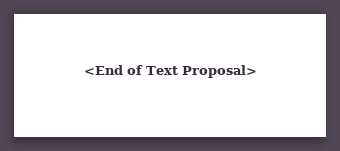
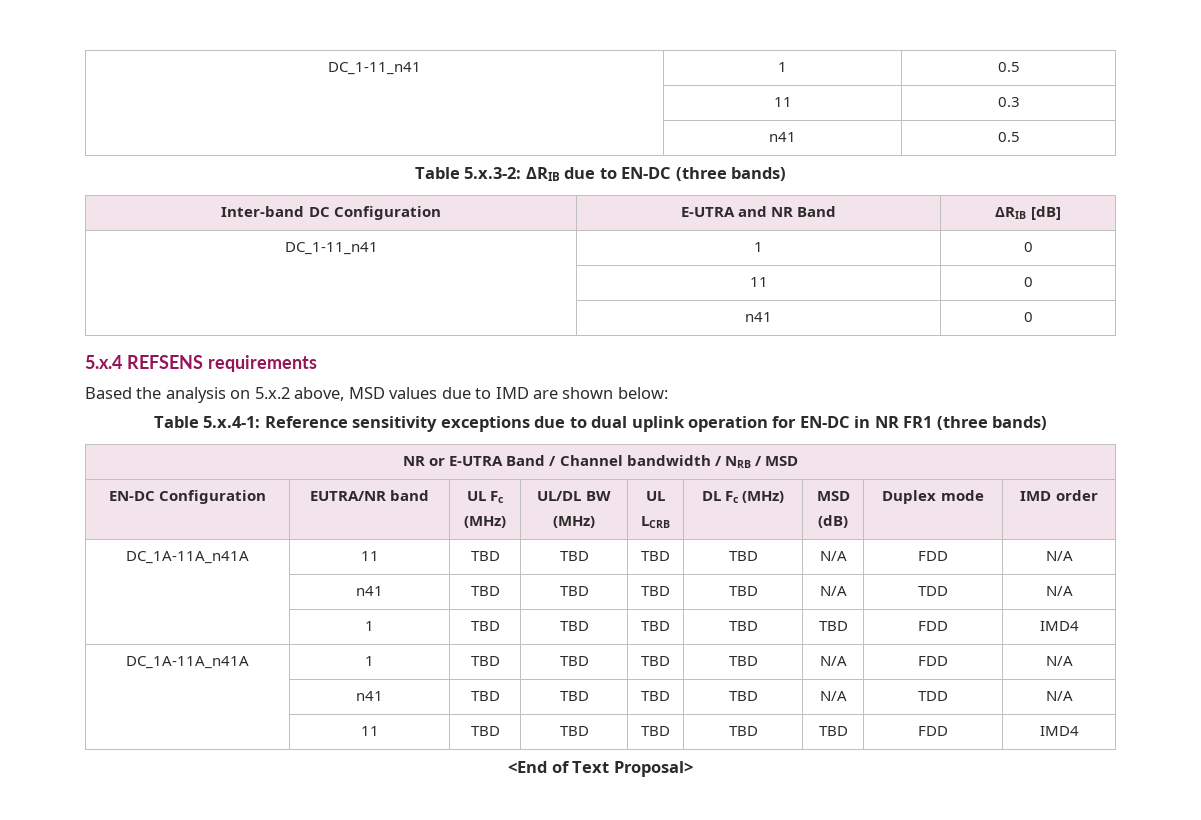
+ DC_1-11_n41 | 1 | 0.5
+ | 11 | 0.3
+ | n41 | 0.5
+ Table 5.x.3-2: ΔRIB due to EN-DC (three bands)
+ Inter-band DC Configuration | E-UTRA and NR Band | ΔRIB [dB]
+ DC_1-11_n41 | 1 | 0
+ | 11 | 0
+ | n41 | 0
+ 5.x.4 REFSENS requirements
+ Based the analysis on 5.x.2 above, MSD values due to IMD are shown below:
+ Table 5.x.4-1: Reference sensitivity exceptions due to dual uplink operation for EN-DC in NR FR1 (three bands)
+ NR or E-UTRA Band / Channel bandwidth / NRB / MSD
+ EN-DC Configuration | EUTRA/NR band | UL Fc
+ (MHz) | UL/DL BW
+ (MHz) | UL
+ LCRB | DL Fc (MHz) | MSD
+ (dB) | Duplex mode | IMD order
+ DC_1A-11A_n41A | 11 | TBD | TBD | TBD | TBD | N/A | FDD | N/A
+ | n41 | TBD | TBD | TBD | TBD | N/A | TDD | N/A
+ | 1 | TBD | TBD | TBD | TBD | TBD | FDD | IMD4
+ DC_1A-11A_n41A | 1 | TBD | TBD | TBD | TBD | N/A | FDD | N/A
+ | n41 | TBD | TBD | TBD | TBD | N/A | TDD | N/A
+ | 11 | TBD | TBD | TBD | TBD | TBD | FDD | IMD4

